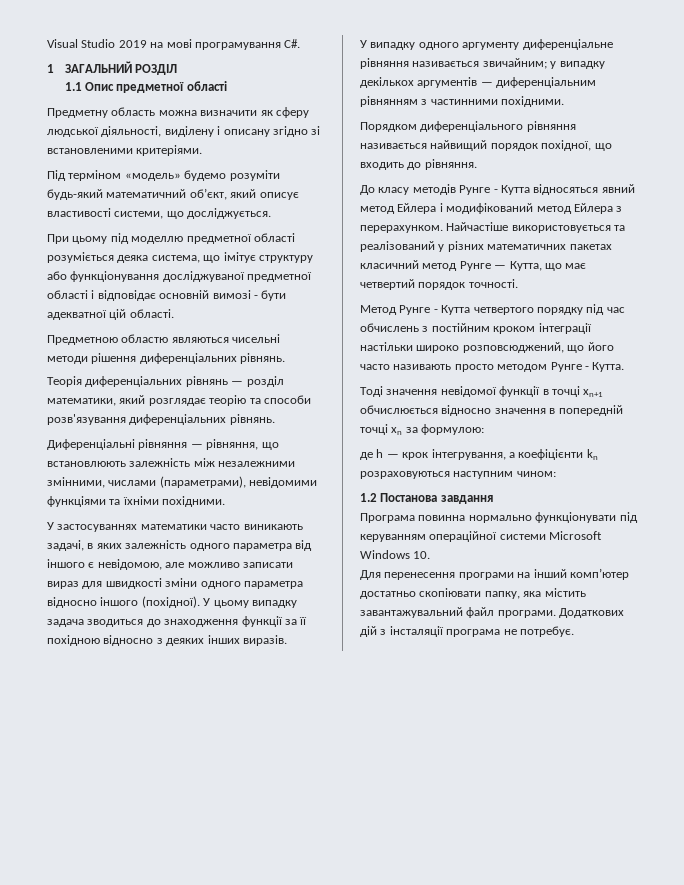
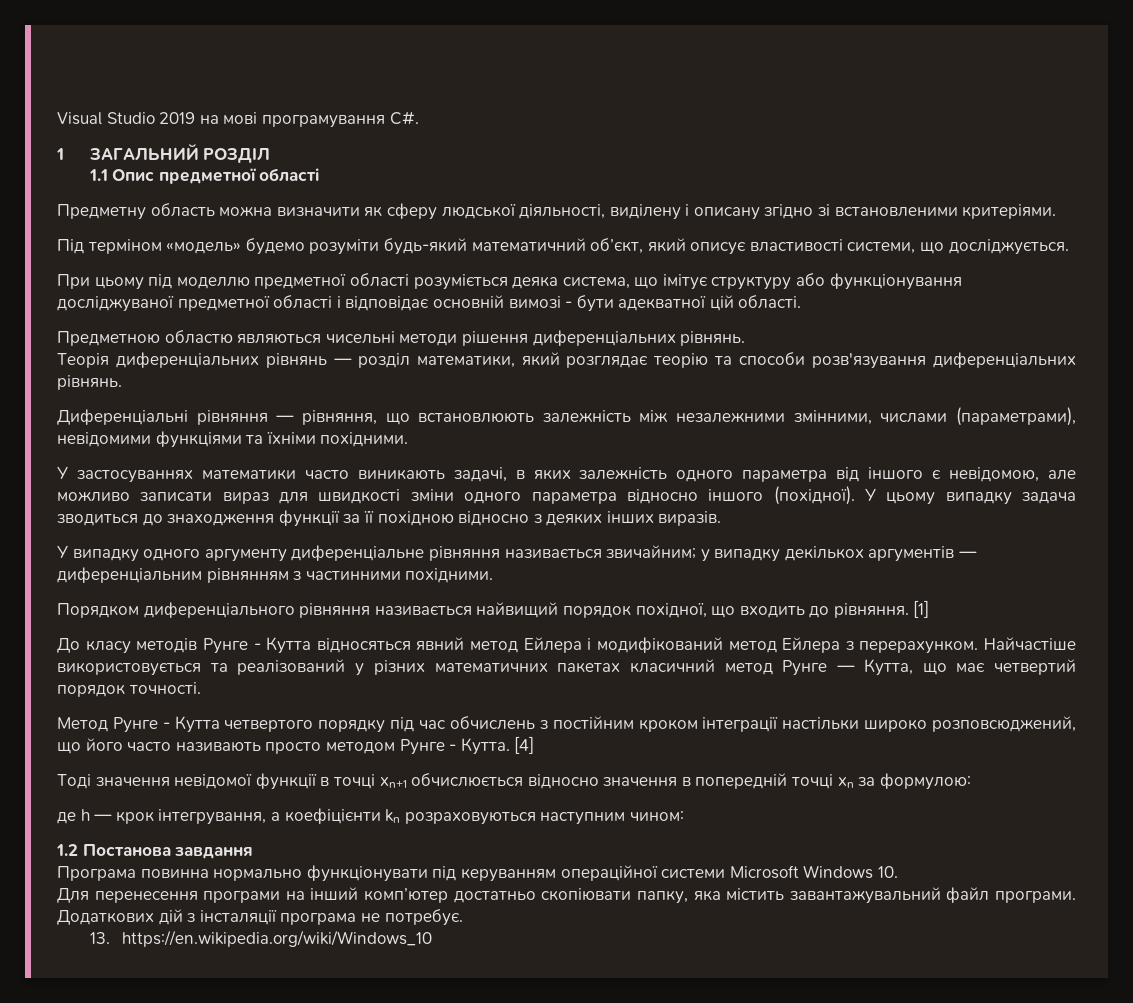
+ [1]
+ [4]
+ 13. https://en.wikipedia.org/wiki/Windows_10

